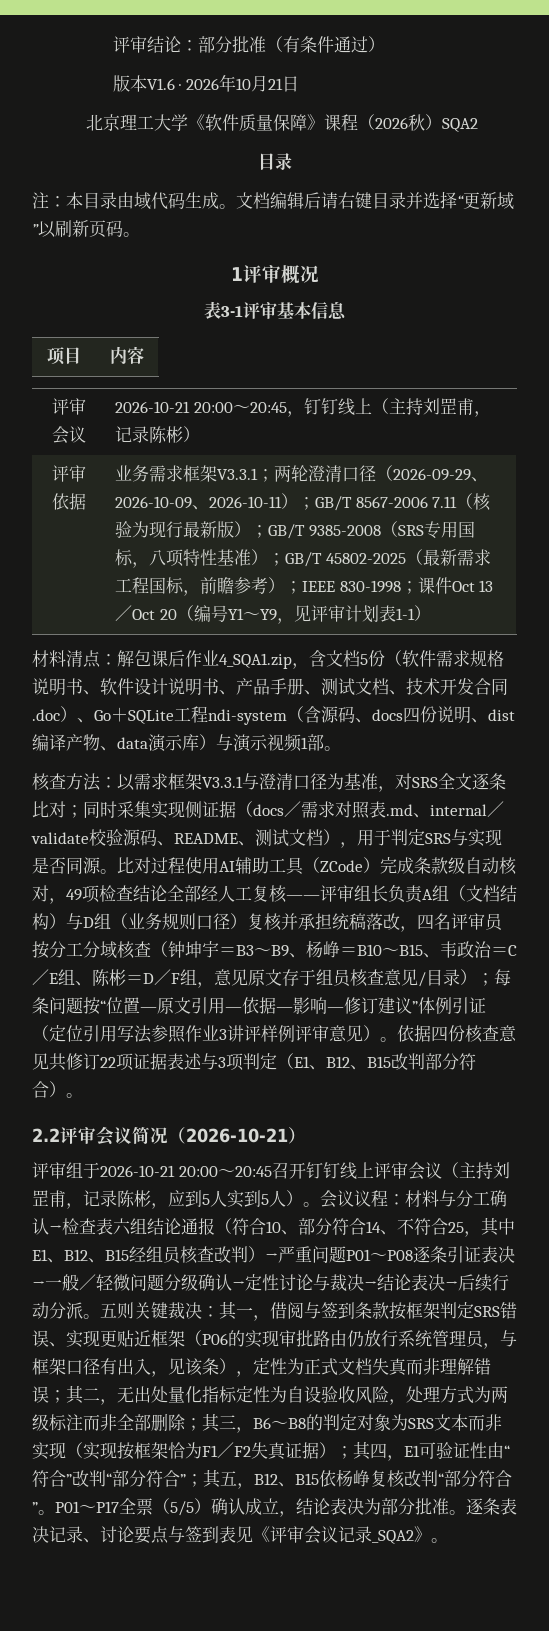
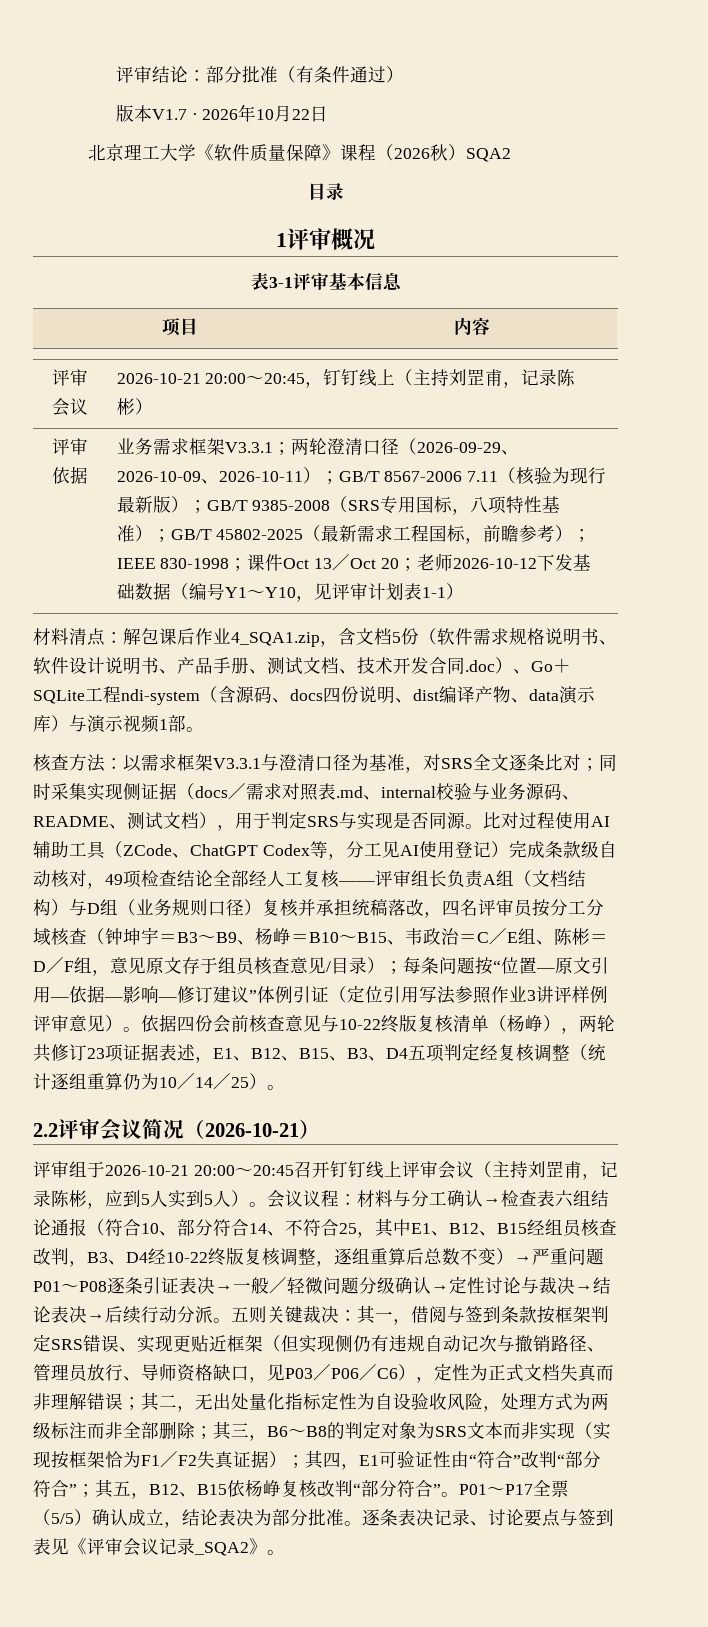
- 版本V1.6 · 2026年10月21日
+ 版本V1.7 · 2026年10月22日
- 注：本目录由域代码生成。文档编辑后请右键目录并选择“更新域”以刷新页码。
- 业务需求框架V3.3.1；两轮澄清口径（2026-09-29、2026-10-09、2026-10-11）；GB/T 8567-2006 7.11（核验为现行最新版）；GB/T 9385-2008（SRS专用国标，八项特性基准）；GB/T 45802-2025（最新需求工程国标，前瞻参考）；IEEE 830-1998；课件Oct 13／Oct 20（编号Y1～Y9，见评审计划表1-1）
+ 业务需求框架V3.3.1；两轮澄清口径（2026-09-29、2026-10-09、2026-10-11）；GB/T 8567-2006 7.11（核验为现行最新版）；GB/T 9385-2008（SRS专用国标，八项特性基准）；GB/T 45802-2025（最新需求工程国标，前瞻参考）；IEEE 830-1998；课件Oct 13／Oct 20；老师2026-10-12下发基础数据（编号Y1～Y10，见评审计划表1-1）
- 核查方法：以需求框架V3.3.1与澄清口径为基准，对SRS全文逐条比对；同时采集实现侧证据（docs／需求对照表.md、internal／validate校验源码、README、测试文档），用于判定SRS与实现是否同源。
+ 核查方法：以需求框架V3.3.1与澄清口径为基准，对SRS全文逐条比对；同时采集实现侧证据（docs／需求对照表.md、internal校验与业务源码、README、测试文档），用于判定SRS与实现是否同源。
- 比对过程使用AI辅助工具（ZCode）完成条款级自动核对，49项检查结论全部经人工复核——评审组长负责A组（文档结构）与D组（业务规则口径）复核并承担统稿落改，四名评审员按分工分域核查（钟坤宇＝B3～B9、杨峥＝B10～B15、韦政治＝C／E组、陈彬＝D／F组，意见原文存于组员核查意见/目录）；
+ 比对过程使用AI辅助工具（ZCode、ChatGPT Codex等，分工见AI使用登记）完成条款级自动核对，49项检查结论全部经人工复核——评审组长负责A组（文档结构）与D组（业务规则口径）复核并承担统稿落改，四名评审员按分工分域核查（钟坤宇＝B3～B9、杨峥＝B10～B15、韦政治＝C／E组、陈彬＝D／F组，意见原文存于组员核查意见/目录）；
- 依据四份核查意见共修订22项证据表述与3项判定（E1、B12、B15改判部分符合）。
+ 依据四份会前核查意见与10-22终版复核清单（杨峥），两轮共修订23项证据表述，E1、B12、B15、B3、D4五项判定经复核调整（统计逐组重算仍为10／14／25）。
- 会议议程：材料与分工确认→检查表六组结论通报（符合10、部分符合14、不符合25，其中E1、B12、B15经组员核查改判）→严重问题P01～P08逐条引证表决→一般／轻微问题分级确认→定性讨论与裁决→结论表决→后续行动分派。
+ 会议议程：材料与分工确认→检查表六组结论通报（符合10、部分符合14、不符合25，其中E1、B12、B15经组员核查改判，B3、D4经10-22终版复核调整，逐组重算后总数不变）→严重问题P01～P08逐条引证表决→一般／轻微问题分级确认→定性讨论与裁决→结论表决→后续行动分派。
- 其一，借阅与签到条款按框架判定SRS错误、实现更贴近框架（P06的实现审批路由仍放行系统管理员，与框架口径有出入，见该条），定性为正式文档失真而非理解错误；
+ 其一，借阅与签到条款按框架判定SRS错误、实现更贴近框架（但实现侧仍有违规自动记次与撤销路径、管理员放行、导师资格缺口，见P03／P06／C6），定性为正式文档失真而非理解错误；

